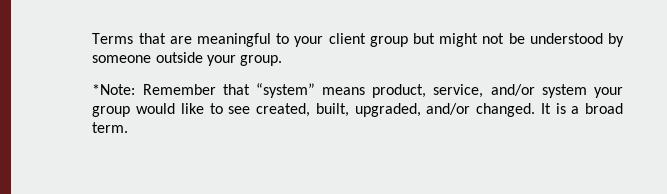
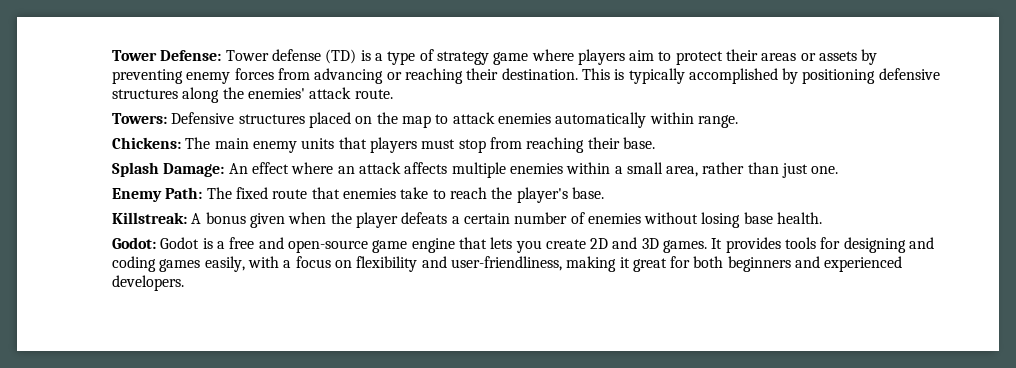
- Terms that are meaningful to your client group but might not be understood by someone outside your group.
- *Note: Remember that “system” means product, service, and/or system your group would like to see created, built, upgraded, and/or changed. It is a broad term.
+ Tower Defense: Tower defense (TD) is a type of strategy game where players aim to protect their areas or assets by preventing enemy forces from advancing or reaching their destination. This is typically accomplished by positioning defensive structures along the enemies' attack route.
+ Towers: Defensive structures placed on the map to attack enemies automatically within range.
+ Chickens: The main enemy units that players must stop from reaching their base.
+ Splash Damage: An effect where an attack affects multiple enemies within a small area, rather than just one.
+ Enemy Path: The fixed route that enemies take to reach the player's base.
+ Killstreak: A bonus given when the player defeats a certain number of enemies without losing base health.
+ Godot: Godot is a free and open-source game engine that lets you create 2D and 3D games. It provides tools for designing and coding games easily, with a focus on flexibility and user-friendliness, making it great for both beginners and experienced developers.

